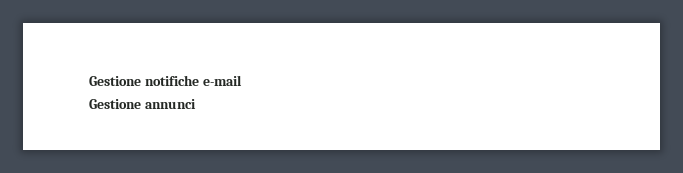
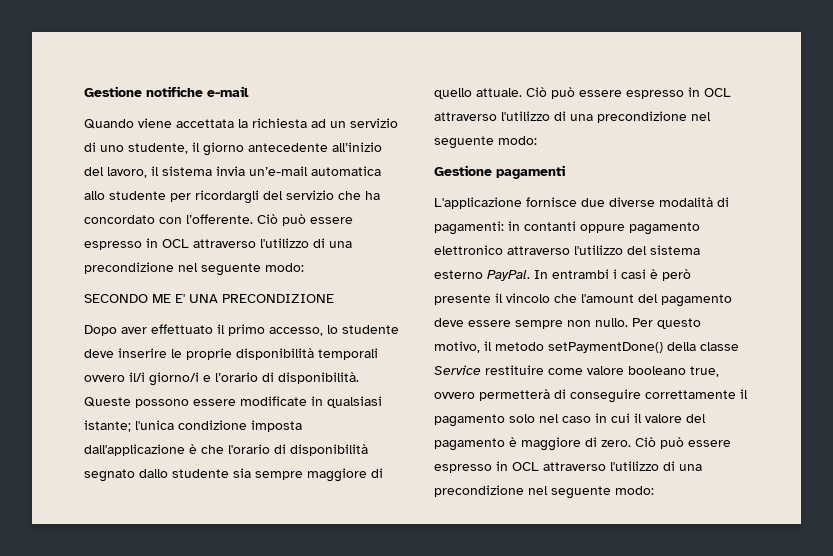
- Gestione annunci
+ Quando viene accettata la richiesta ad un servizio di uno studente, il giorno antecedente all’inizio del lavoro, il sistema invia un’e-mail automatica allo studente per ricordargli del servizio che ha concordato con l’offerente. Ciò può essere espresso in OCL attraverso l'utilizzo di una precondizione nel seguente modo:
+ SECONDO ME E' UNA PRECONDIZIONE
+ Dopo aver effettuato il primo accesso, lo studente deve inserire le proprie disponibilità temporali ovvero il/i giorno/i e l’orario di disponibilità. Queste possono essere modificate in qualsiasi istante; l'unica condizione imposta dall'applicazione è che l'orario di disponibilità segnato dallo studente sia sempre maggiore di quello attuale. Ciò può essere espresso in OCL attraverso l'utilizzo di una precondizione nel seguente modo:
+ Gestione pagamenti
+ L'applicazione fornisce due diverse modalità di pagamenti: in contanti oppure pagamento elettronico attraverso l'utilizzo del sistema esterno PayPal. In entrambi i casi è però presente il vincolo che l'amount del pagamento deve essere sempre non nullo. Per questo motivo, il metodo setPaymentDone() della classe Service restituire come valore booleano true, ovvero permetterà di conseguire correttamente il pagamento solo nel caso in cui il valore del pagamento è maggiore di zero. Ciò può essere espresso in OCL attraverso l'utilizzo di una precondizione nel seguente modo:

